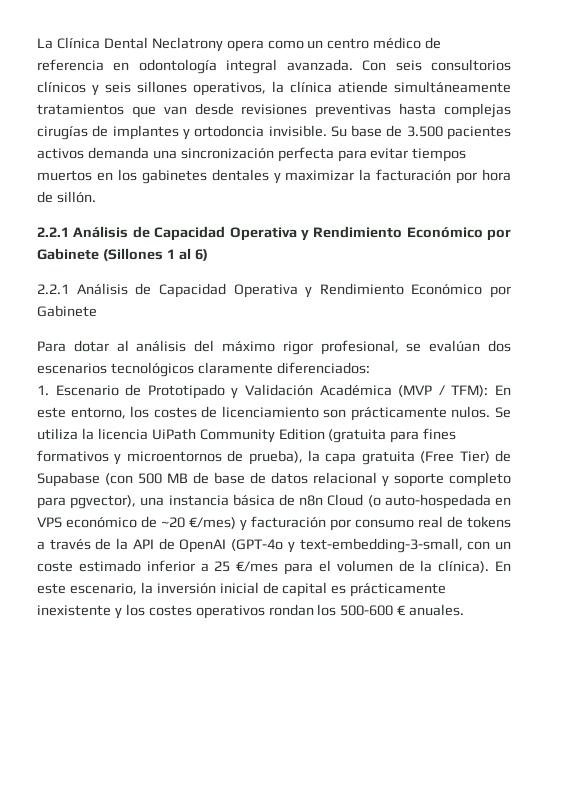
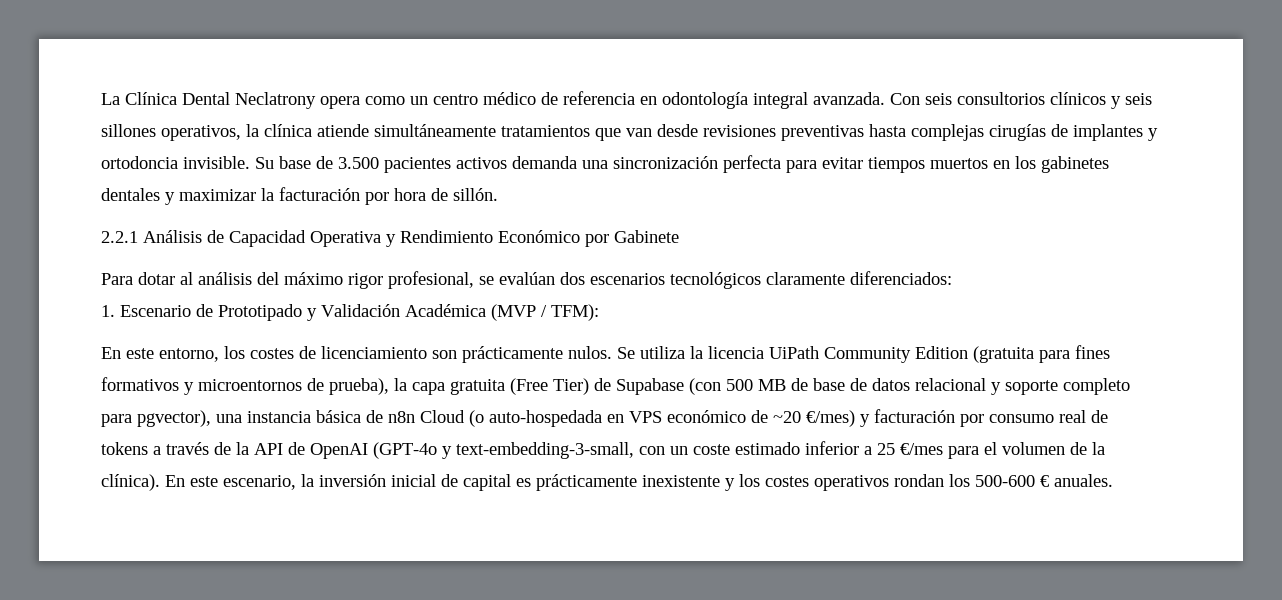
- 2.2.1 Análisis de Capacidad Operativa y Rendimiento Económico por Gabinete (Sillones 1 al 6)
- 1. Escenario de Prototipado y Validación Académica (MVP / TFM): En este entorno, los costes de licenciamiento son prácticamente nulos.
+ 1. Escenario de Prototipado y Validación Académica (MVP / TFM):
+ En este entorno, los costes de licenciamiento son prácticamente nulos.

